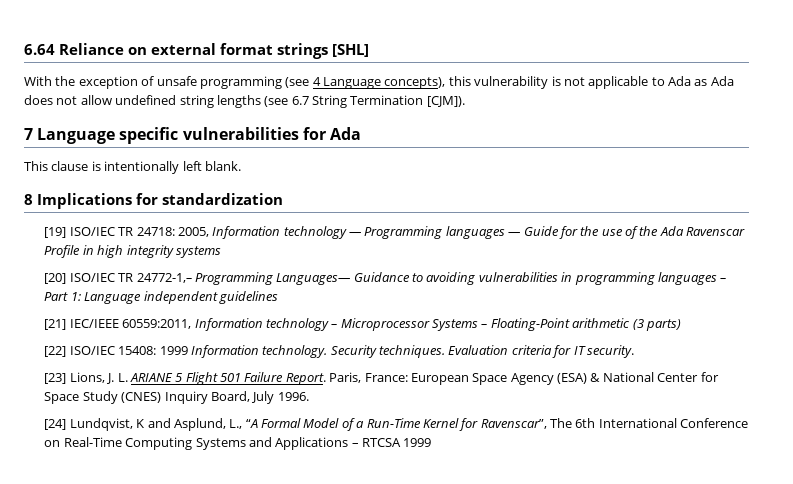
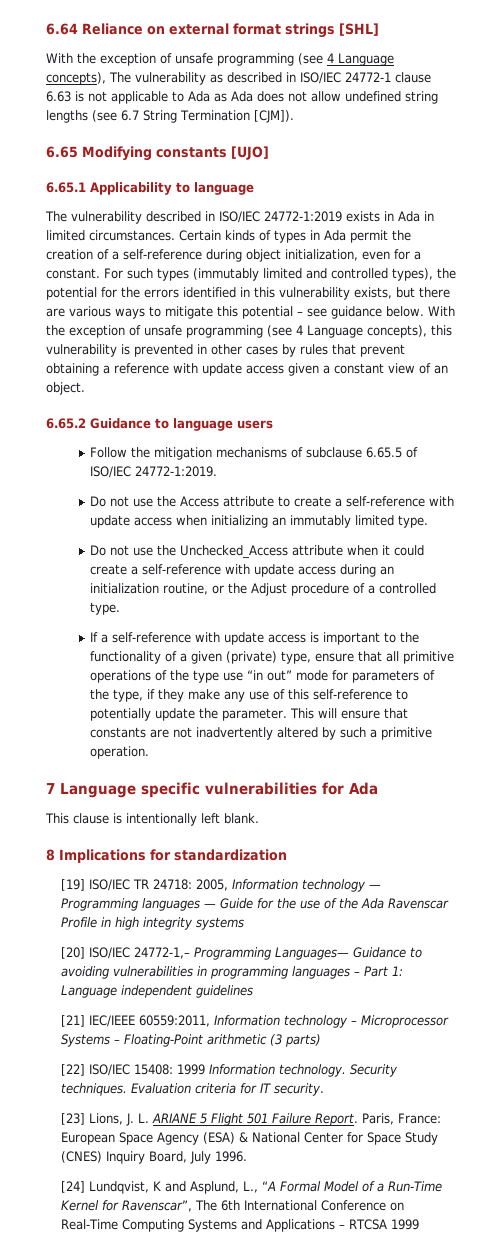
- With the exception of unsafe programming (see 4 Language concepts), this vulnerability is not applicable to Ada as Ada does not allow undefined string lengths (see 6.7 String Termination [CJM]).
+ With the exception of unsafe programming (see 4 Language concepts), The vulnerability as described in ISO/IEC 24772-1 clause 6.63 is not applicable to Ada as Ada does not allow undefined string lengths (see 6.7 String Termination [CJM]).
+ 6.65 Modifying constants [UJO]
+ 6.65.1 Applicability to language
+ The vulnerability described in ISO/IEC 24772-1:2019 exists in Ada in limited circumstances. Certain kinds of types in Ada permit the creation of a self-reference during object initialization, even for a constant. For such types (immutably limited and controlled types), the potential for the errors identified in this vulnerability exists, but there are various ways to mitigate this potential – see guidance below. With the exception of unsafe programming (see 4 Language concepts), this vulnerability is prevented in other cases by rules that prevent obtaining a reference with update access given a constant view of an object.
+ 6.65.2 Guidance to language users
+ Follow the mitigation mechanisms of subclause 6.65.5 of ISO/IEC 24772-1:2019.
+ Do not use the Access attribute to create a self-reference with update access when initializing an immutably limited type.
+ Do not use the Unchecked_Access attribute when it could create a self-reference with update access during an initialization routine, or the Adjust procedure of a controlled type.
+ If a self-reference with update access is important to the functionality of a given (private) type, ensure that all primitive operations of the type use “in out” mode for parameters of the type, if they make any use of this self-reference to potentially update the parameter. This will ensure that constants are not inadvertently altered by such a primitive operation.
- [20] ISO/IEC TR 24772-1,– Programming Languages— Guidance to avoiding vulnerabilities in programming languages – Part 1: Language independent guidelines
+ [20] ISO/IEC 24772-1,– Programming Languages— Guidance to avoiding vulnerabilities in programming languages – Part 1: Language independent guidelines

